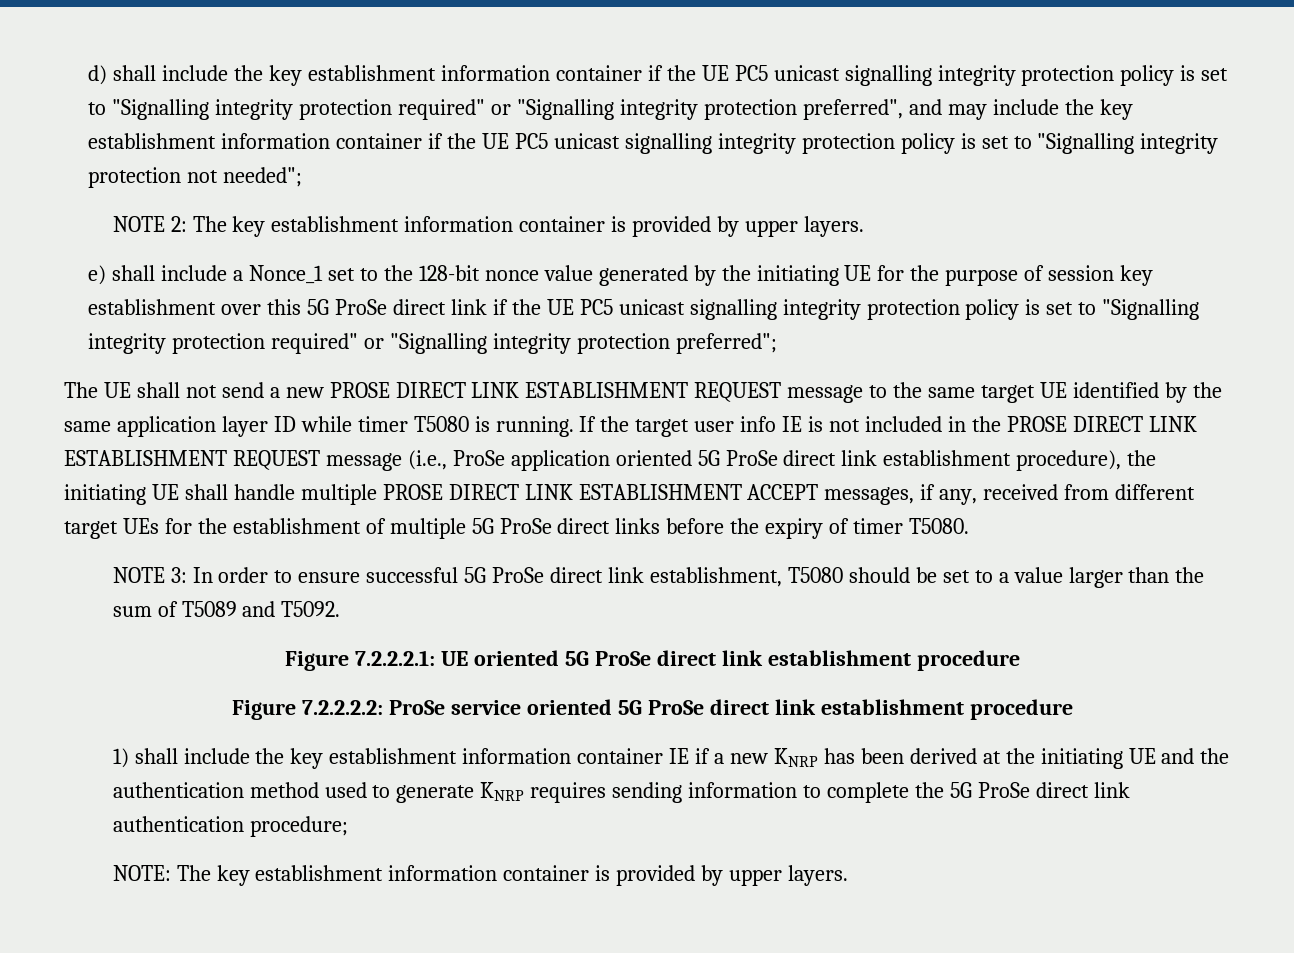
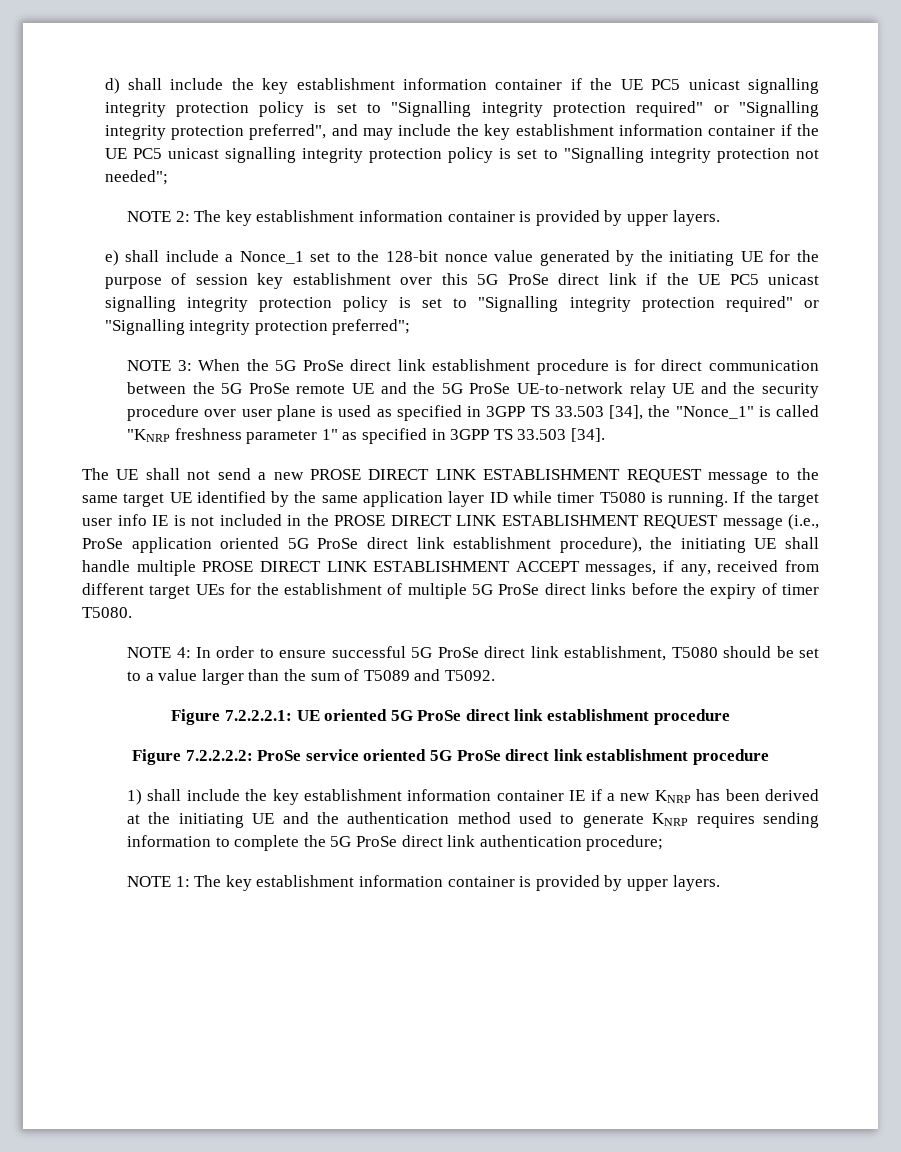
+ NOTE 3: When the 5G ProSe direct link establishment procedure is for direct communication between the 5G ProSe remote UE and the 5G ProSe UE-to-network relay UE and the security procedure over user plane is used as specified in 3GPP TS 33.503 [34], the "Nonce_1" is called "KNRP freshness parameter 1" as specified in 3GPP TS 33.503 [34].
- NOTE 3: In order to ensure successful 5G ProSe direct link establishment, T5080 should be set to a value larger than the sum of T5089 and T5092.
+ NOTE 4: In order to ensure successful 5G ProSe direct link establishment, T5080 should be set to a value larger than the sum of T5089 and T5092.
- NOTE: The key establishment information container is provided by upper layers.
+ NOTE 1: The key establishment information container is provided by upper layers.

